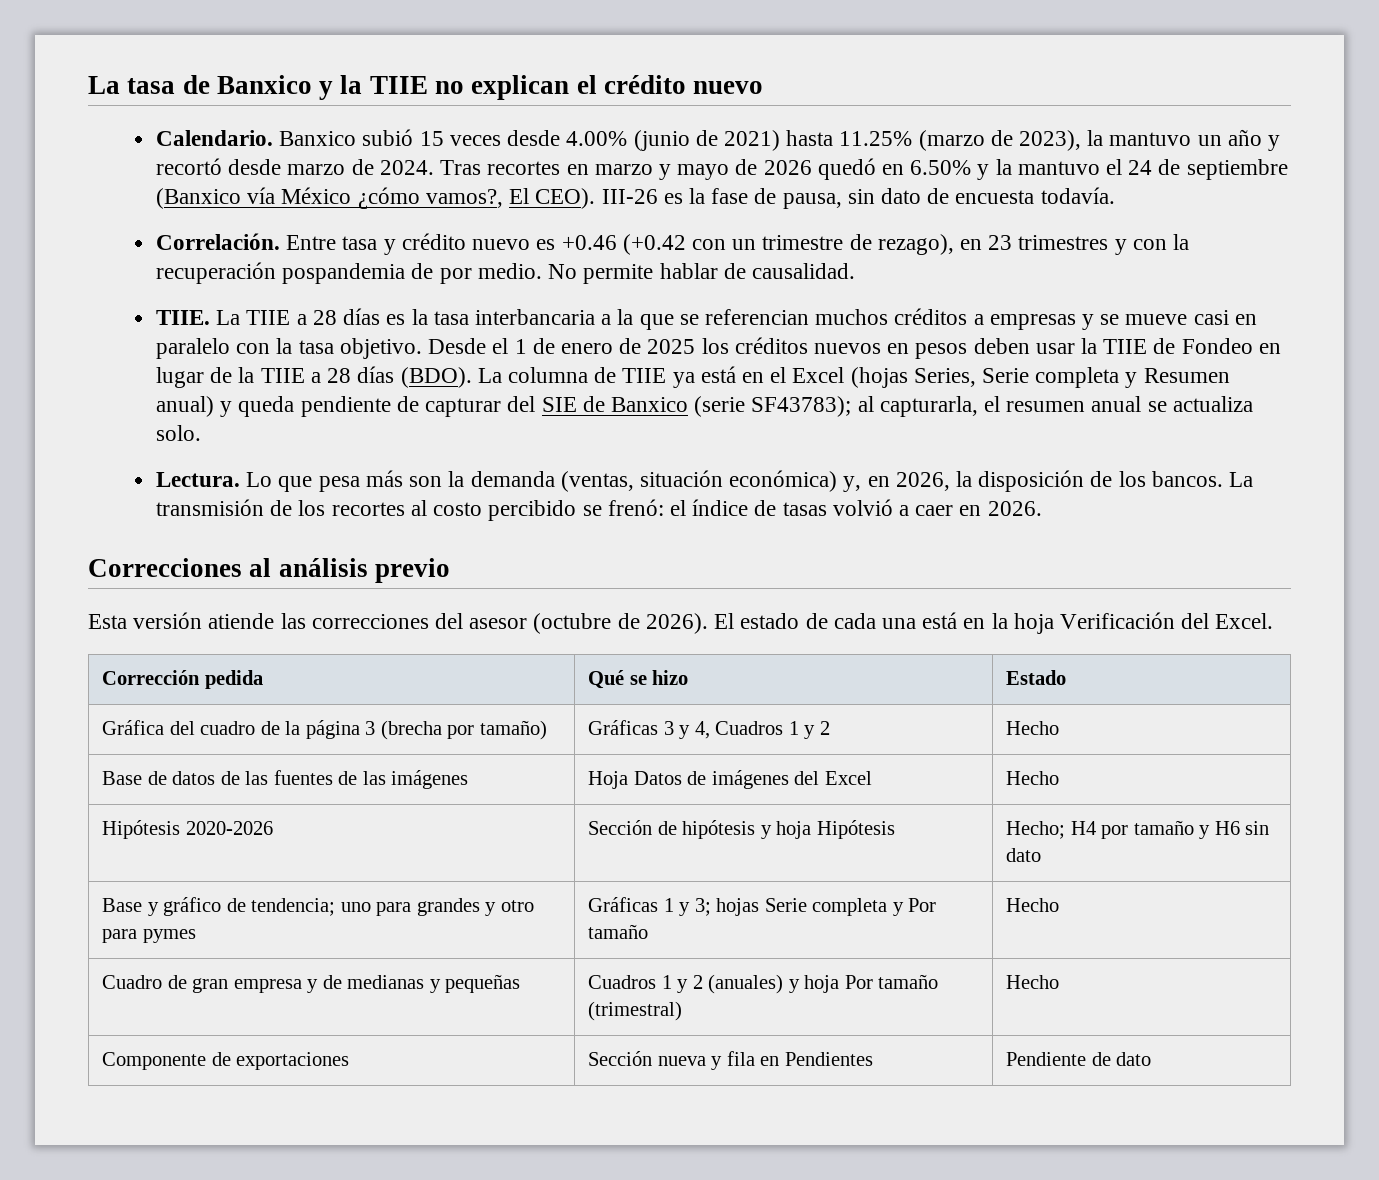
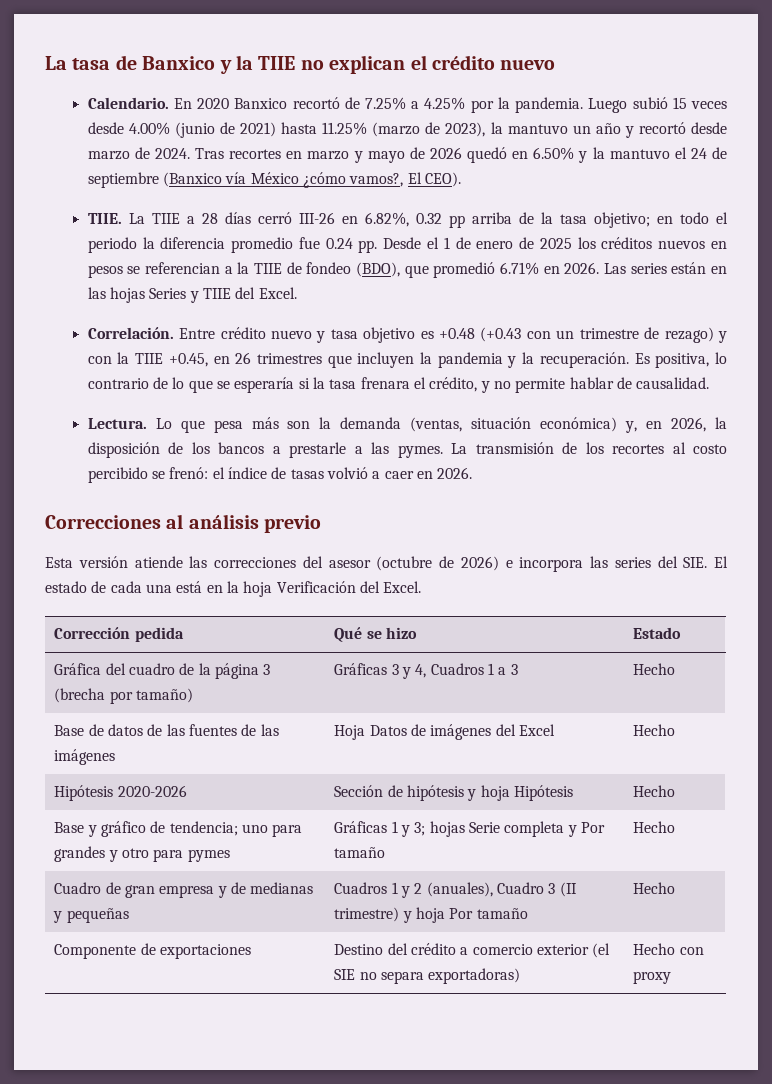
- Banxico subió 15 veces desde 4.00% (junio de 2021) hasta 11.25% (marzo de 2023), la mantuvo un año y recortó desde marzo de 2024.
+ En 2020 Banxico recortó de 7.25% a 4.25% por la pandemia. Luego subió 15 veces desde 4.00% (junio de 2021) hasta 11.25% (marzo de 2023), la mantuvo un año y recortó desde marzo de 2024.
- III-26 es la fase de pausa, sin dato de encuesta todavía.
- Correlación. Entre tasa y crédito nuevo es +0.46 (+0.42 con un trimestre de rezago), en 23 trimestres y con la recuperación pospandemia de por medio. No permite hablar de causalidad.
- La TIIE a 28 días es la tasa interbancaria a la que se referencian muchos créditos a empresas y se mueve casi en paralelo con la tasa objetivo. Desde el 1 de enero de 2025 los créditos nuevos en pesos deben usar la TIIE de Fondeo en lugar de la TIIE a 28 días (BDO). La columna de TIIE ya está en el Excel (hojas Series, Serie completa y Resumen anual) y queda pendiente de capturar del SIE de Banxico (serie SF43783); al capturarla, el resumen anual se actualiza solo.
+ La TIIE a 28 días cerró III-26 en 6.82%, 0.32 pp arriba de la tasa objetivo; en todo el periodo la diferencia promedio fue 0.24 pp. Desde el 1 de enero de 2025 los créditos nuevos en pesos se referencian a la TIIE de fondeo (BDO), que promedió 6.71% en 2026. Las series están en las hojas Series y TIIE del Excel.
+ Correlación. Entre crédito nuevo y tasa objetivo es +0.48 (+0.43 con un trimestre de rezago) y con la TIIE +0.45, en 26 trimestres que incluyen la pandemia y la recuperación. Es positiva, lo contrario de lo que se esperaría si la tasa frenara el crédito, y no permite hablar de causalidad.
- Lo que pesa más son la demanda (ventas, situación económica) y, en 2026, la disposición de los bancos.
+ Lo que pesa más son la demanda (ventas, situación económica) y, en 2026, la disposición de los bancos a prestarle a las pymes.
- Esta versión atiende las correcciones del asesor (octubre de 2026). El estado de cada una está en la hoja Verificación del Excel.
+ Esta versión atiende las correcciones del asesor (octubre de 2026) e incorpora las series del SIE. El estado de cada una está en la hoja Verificación del Excel.
- Gráfica del cuadro de la página 3 (brecha por tamaño) | Gráficas 3 y 4, Cuadros 1 y 2 | Hecho
+ Gráfica del cuadro de la página 3 (brecha por tamaño) | Gráficas 3 y 4, Cuadros 1 a 3 | Hecho
- Hipótesis 2020-2026 | Sección de hipótesis y hoja Hipótesis | Hecho; H4 por tamaño y H6 sin dato
+ Hipótesis 2020-2026 | Sección de hipótesis y hoja Hipótesis | Hecho
- Cuadro de gran empresa y de medianas y pequeñas | Cuadros 1 y 2 (anuales) y hoja Por tamaño (trimestral) | Hecho
+ Cuadro de gran empresa y de medianas y pequeñas | Cuadros 1 y 2 (anuales), Cuadro 3 (II trimestre) y hoja Por tamaño | Hecho
- Componente de exportaciones | Sección nueva y fila en Pendientes | Pendiente de dato
+ Componente de exportaciones | Destino del crédito a comercio exterior (el SIE no separa exportadoras) | Hecho con proxy

